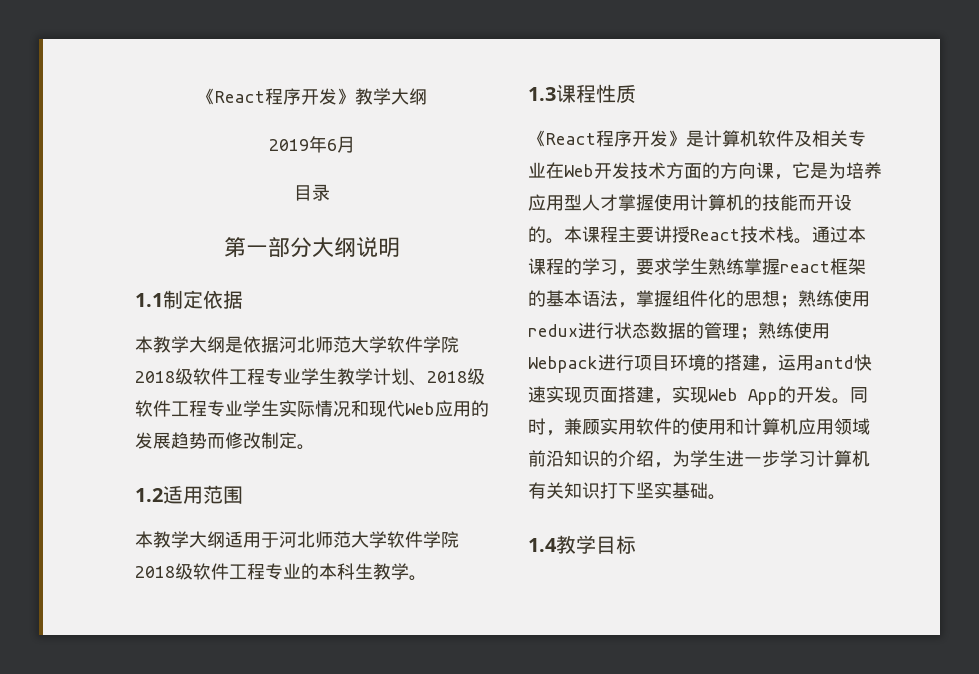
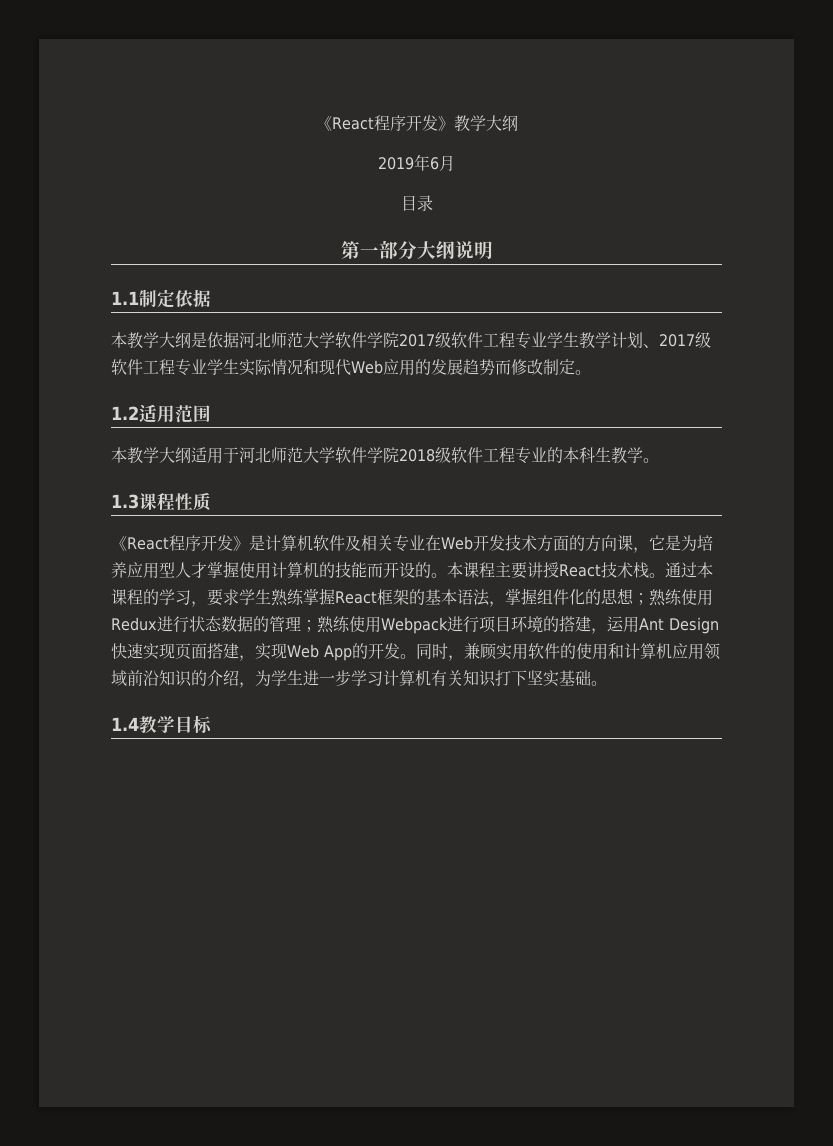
- 本教学大纲是依据河北师范大学软件学院2018级软件工程专业学生教学计划、2018级软件工程专业学生实际情况和现代Web应用的发展趋势而修改制定。
+ 本教学大纲是依据河北师范大学软件学院2017级软件工程专业学生教学计划、2017级软件工程专业学生实际情况和现代Web应用的发展趋势而修改制定。
- 通过本课程的学习，要求学生熟练掌握react框架的基本语法，掌握组件化的思想；熟练使用redux进行状态数据的管理；熟练使用Webpack进行项目环境的搭建，运用antd快速实现页面搭建，实现Web App的开发。
+ 通过本课程的学习，要求学生熟练掌握React框架的基本语法，掌握组件化的思想；熟练使用Redux进行状态数据的管理；熟练使用Webpack进行项目环境的搭建，运用Ant Design快速实现页面搭建，实现Web App的开发。

